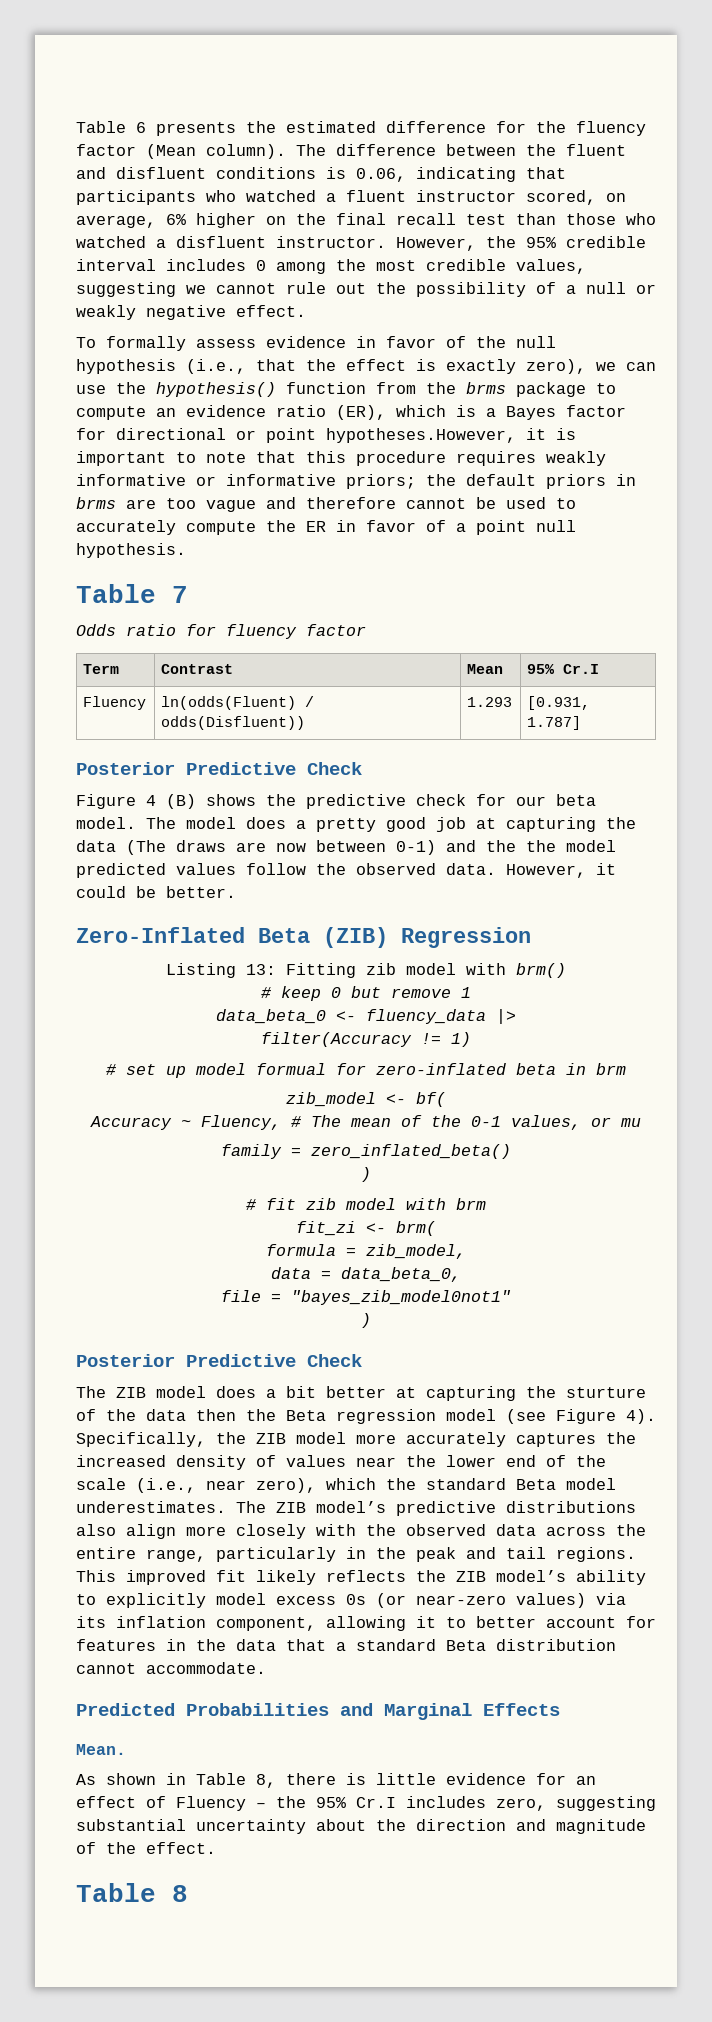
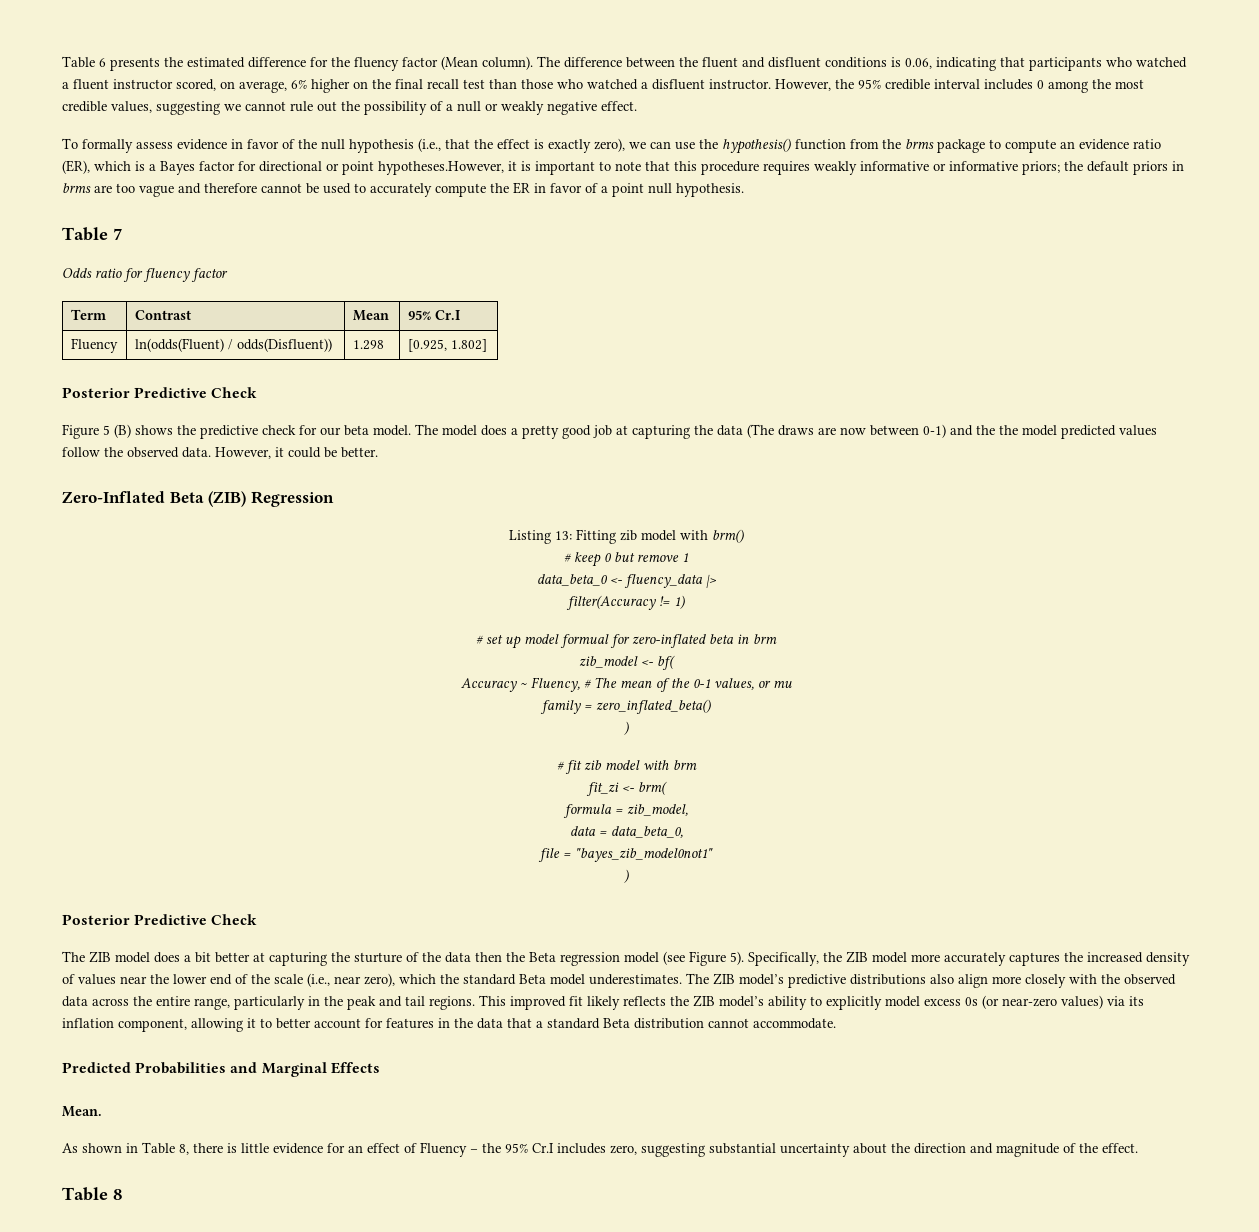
- Fluency | ln(odds(Fluent) / odds(Disfluent)) | 1.293 | [0.931, 1.787]
+ Fluency | ln(odds(Fluent) / odds(Disfluent)) | 1.298 | [0.925, 1.802]
- Figure 4 (B) shows the predictive check for our beta model.
+ Figure 5 (B) shows the predictive check for our beta model.
- The ZIB model does a bit better at capturing the sturture of the data then the Beta regression model (see Figure 4).
+ The ZIB model does a bit better at capturing the sturture of the data then the Beta regression model (see Figure 5).

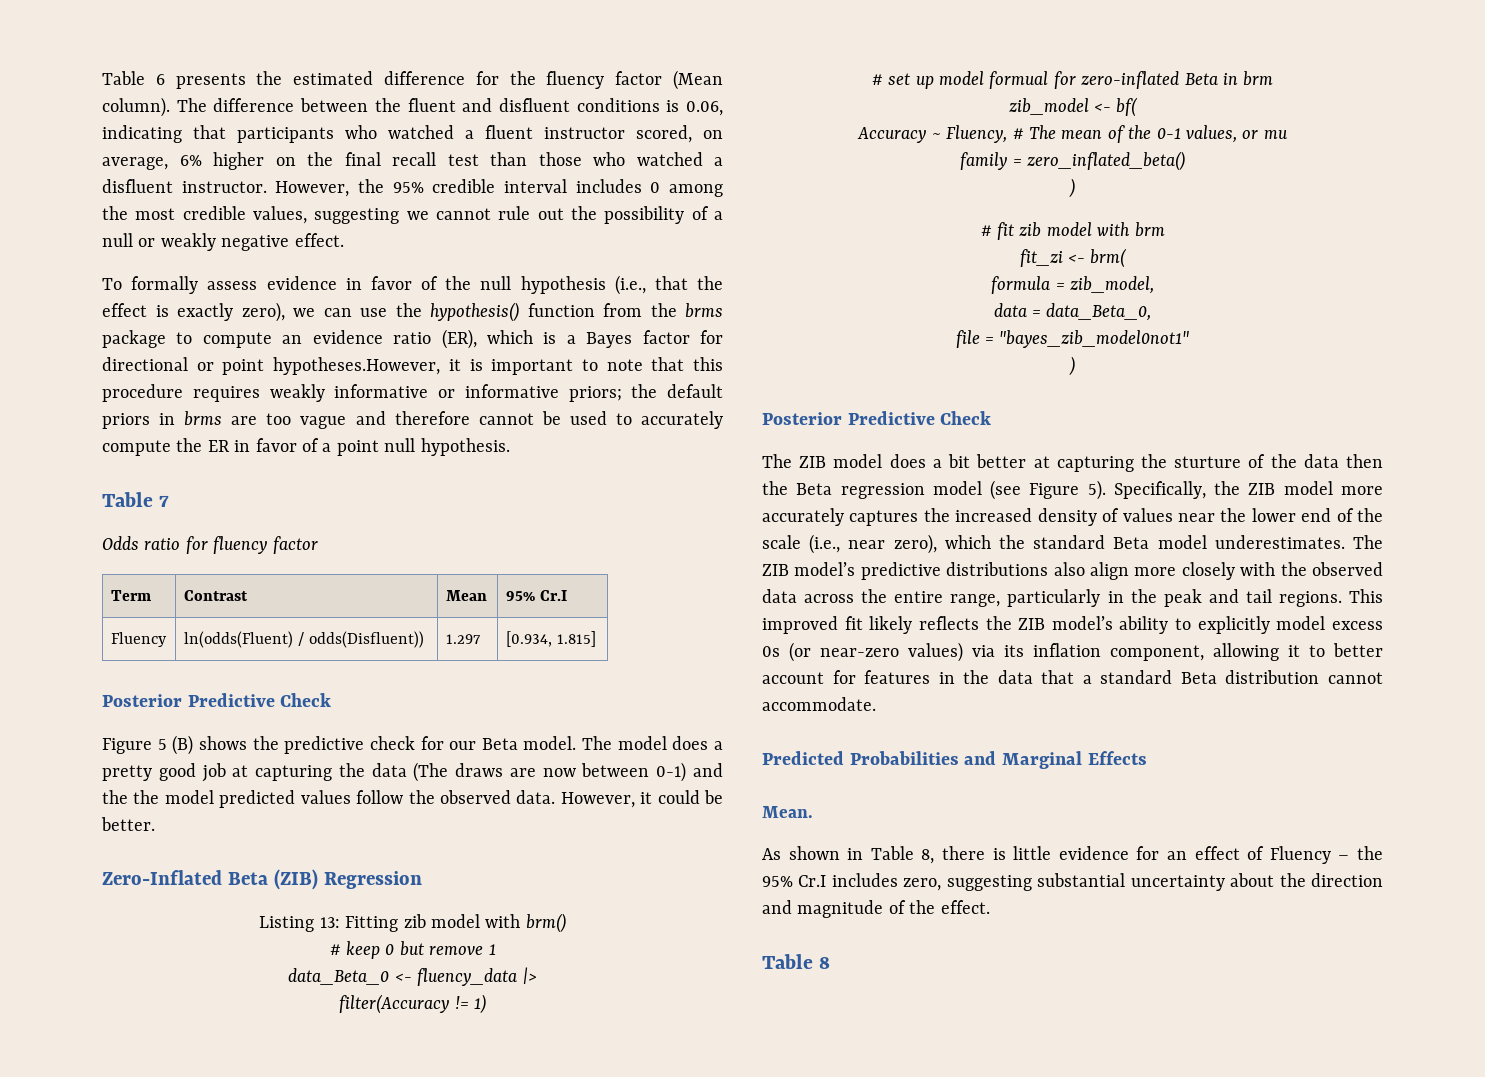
- Fluency | ln(odds(Fluent) / odds(Disfluent)) | 1.298 | [0.925, 1.802]
+ Fluency | ln(odds(Fluent) / odds(Disfluent)) | 1.297 | [0.934, 1.815]
- Figure 5 (B) shows the predictive check for our beta model.
+ Figure 5 (B) shows the predictive check for our Beta model.
- data_beta_0 <- fluency_data |>
+ data_Beta_0 <- fluency_data |>
- # set up model formual for zero-inflated beta in brm
+ # set up model formual for zero-inflated Beta in brm
- data = data_beta_0,
+ data = data_Beta_0,

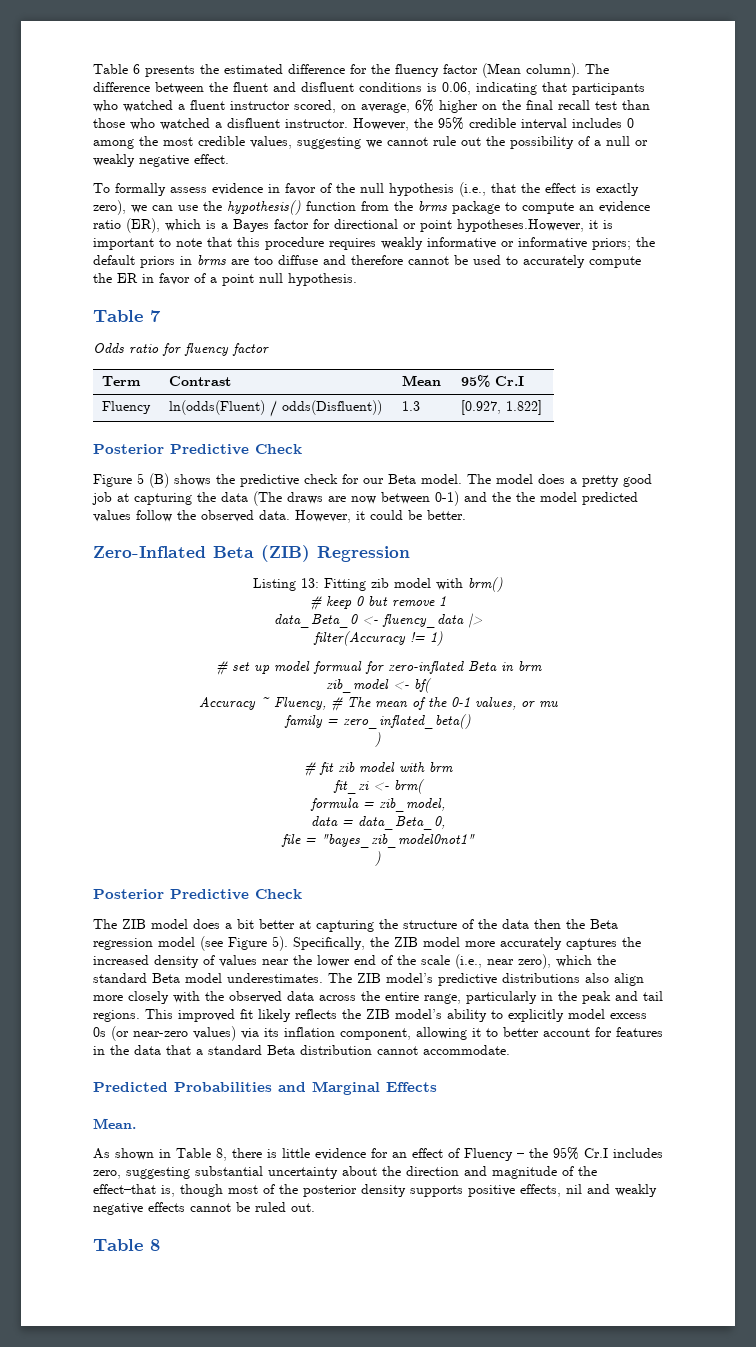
- the default priors in brms are too vague and therefore cannot be used to accurately compute the ER in favor of a point null hypothesis.
+ the default priors in brms are too diffuse and therefore cannot be used to accurately compute the ER in favor of a point null hypothesis.
- Fluency | ln(odds(Fluent) / odds(Disfluent)) | 1.297 | [0.934, 1.815]
+ Fluency | ln(odds(Fluent) / odds(Disfluent)) | 1.3 | [0.927, 1.822]
- The ZIB model does a bit better at capturing the sturture of the data then the Beta regression model (see Figure 5).
+ The ZIB model does a bit better at capturing the structure of the data then the Beta regression model (see Figure 5).
- As shown in Table 8, there is little evidence for an effect of Fluency – the 95% Cr.I includes zero, suggesting substantial uncertainty about the direction and magnitude of the effect.
+ As shown in Table 8, there is little evidence for an effect of Fluency – the 95% Cr.I includes zero, suggesting substantial uncertainty about the direction and magnitude of the effect–that is, though most of the posterior density supports positive effects, nil and weakly negative effects cannot be ruled out.

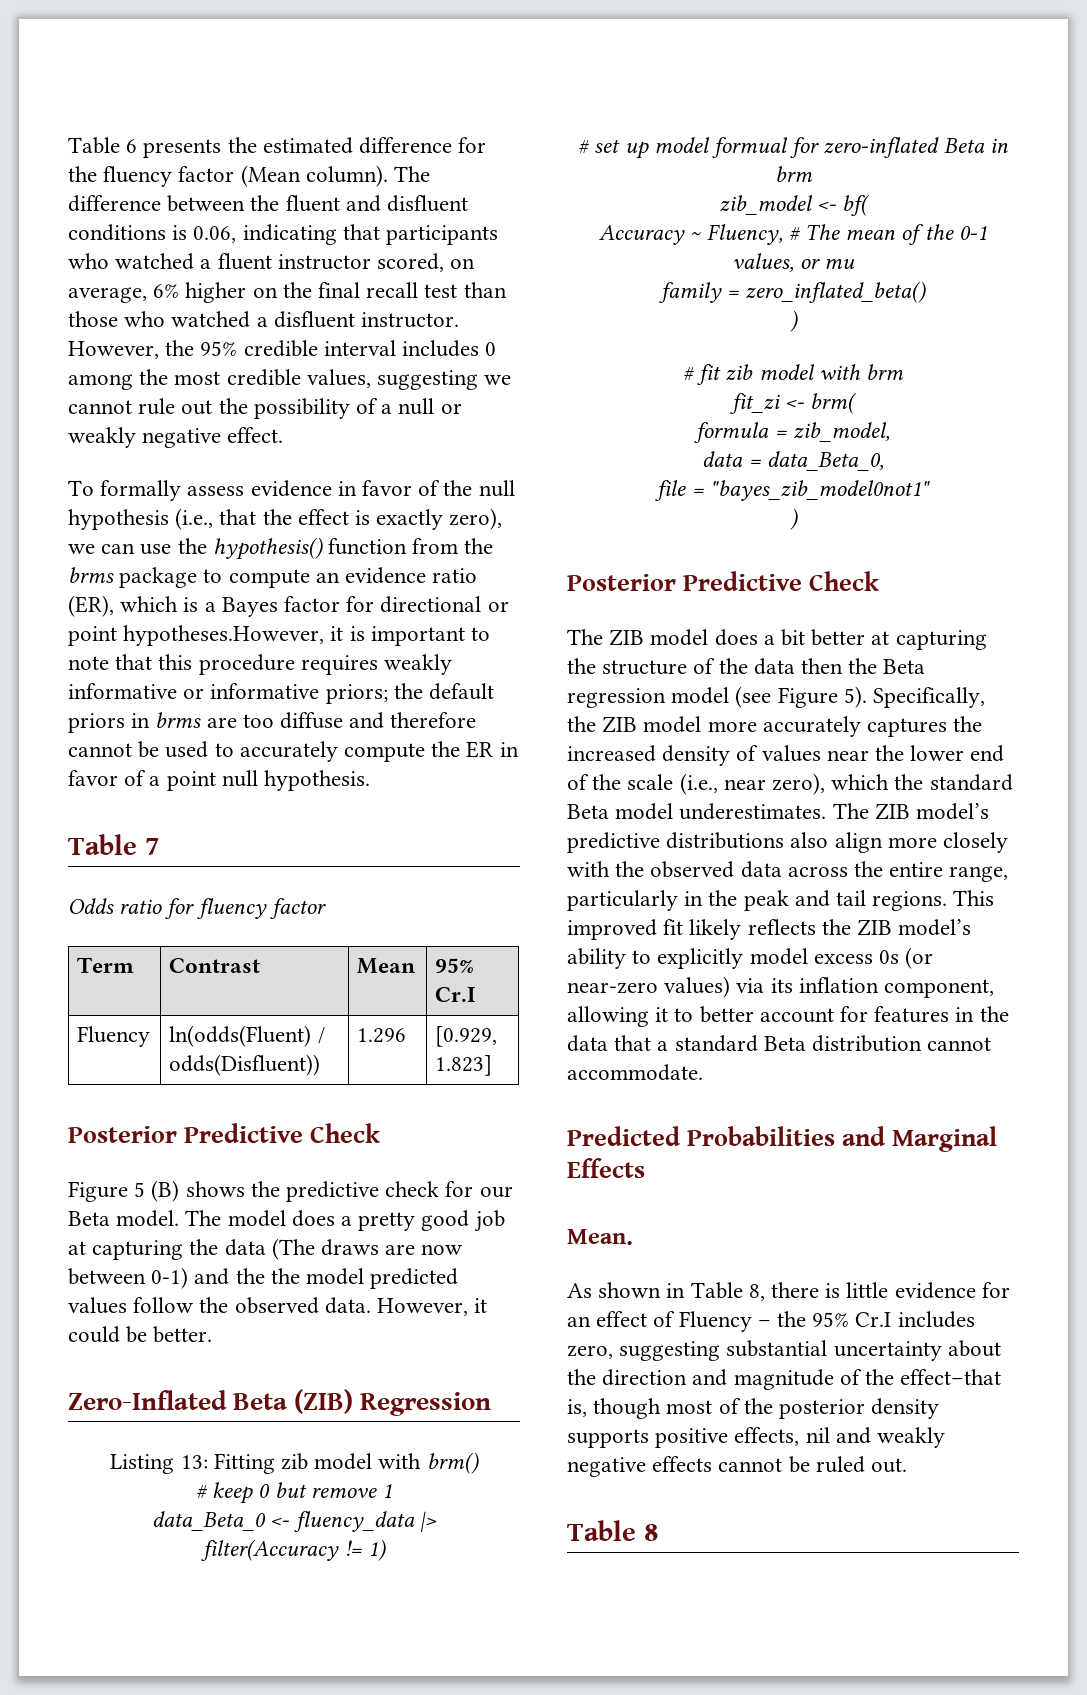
- Fluency | ln(odds(Fluent) / odds(Disfluent)) | 1.3 | [0.927, 1.822]
+ Fluency | ln(odds(Fluent) / odds(Disfluent)) | 1.296 | [0.929, 1.823]

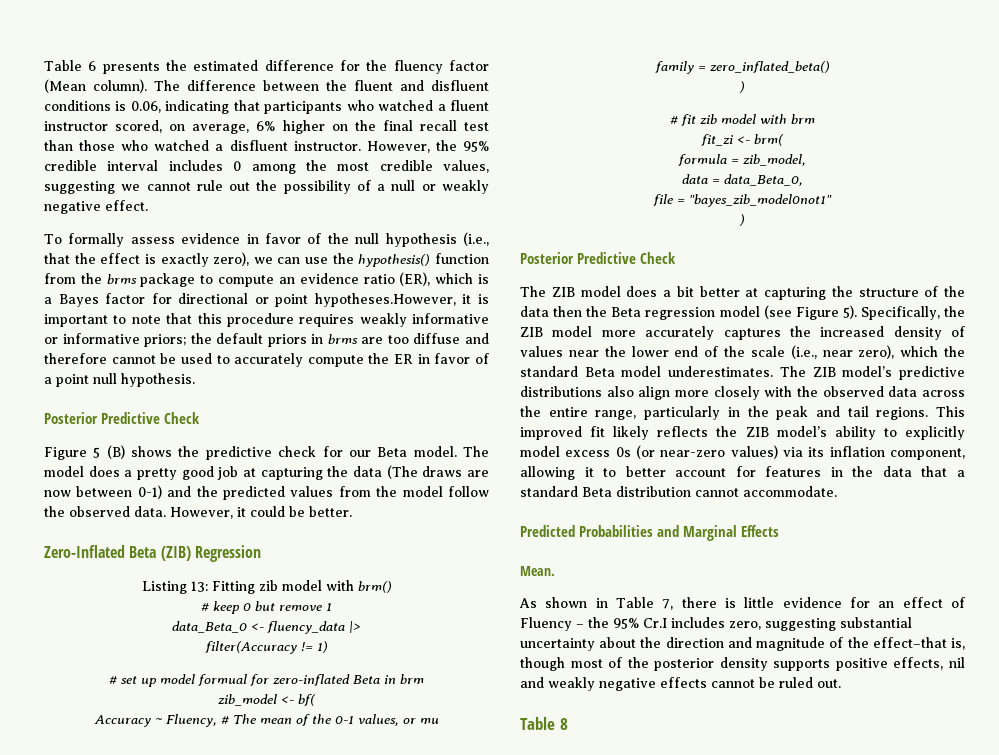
- Table 7
- Odds ratio for fluency factor
- Term | Contrast | Mean | 95% Cr.I
- Fluency | ln(odds(Fluent) / odds(Disfluent)) | 1.296 | [0.929, 1.823]
- The model does a pretty good job at capturing the data (The draws are now between 0-1) and the the model predicted values follow the observed data.
+ The model does a pretty good job at capturing the data (The draws are now between 0-1) and the predicted values from the model follow the observed data.
- As shown in Table 8, there is little evidence for an effect of Fluency – the 95% Cr.I includes zero, suggesting substantial uncertainty about the direction and magnitude of the effect–that is, though most of the posterior density supports positive effects, nil and weakly negative effects cannot be ruled out.
+ As shown in Table 7, there is little evidence for an effect of Fluency – the 95% Cr.I includes zero, suggesting substantial uncertainty about the direction and magnitude of the effect–that is, though most of the posterior density supports positive effects, nil and weakly negative effects cannot be ruled out.

